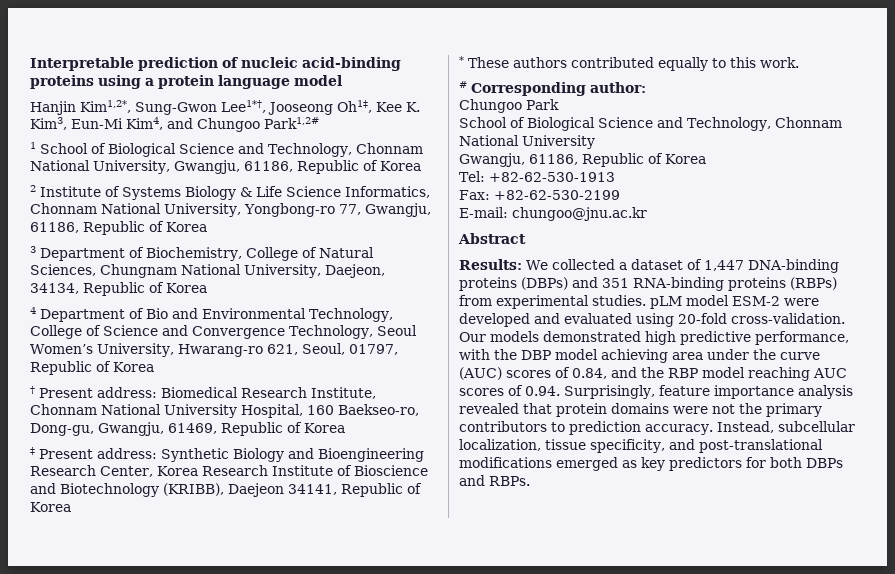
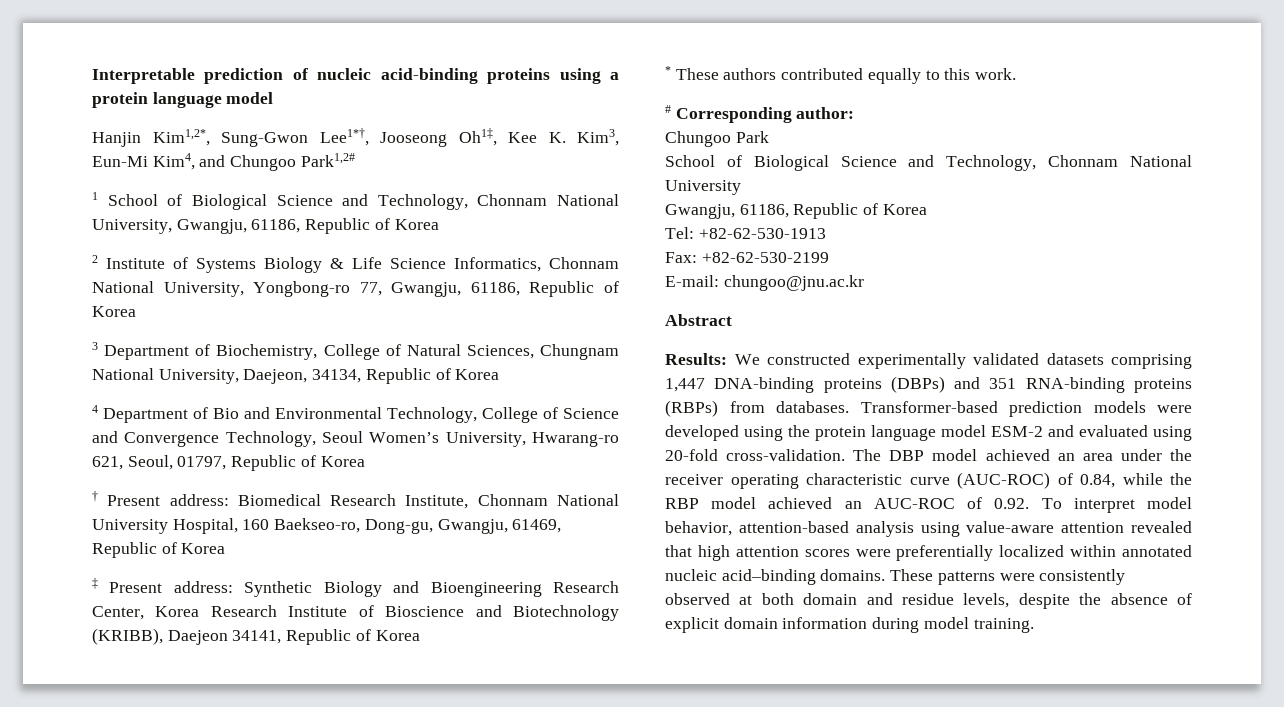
- Results: We collected a dataset of 1,447 DNA-binding proteins (DBPs) and 351 RNA-binding proteins (RBPs) from experimental studies. pLM model ESM-2 were developed and evaluated using 20-fold cross-validation.
+ Results: We constructed experimentally validated datasets comprising 1,447 DNA-binding proteins (DBPs) and 351 RNA-binding proteins (RBPs) from databases. Transformer-based prediction models were developed using the protein language model ESM-2 and evaluated using 20-fold cross-validation.
- Our models demonstrated high predictive performance, with the DBP model achieving area under the curve (AUC) scores of 0.84, and the RBP model reaching AUC scores of 0.94. Surprisingly, feature importance analysis revealed that protein domains were not the primary contributors to prediction accuracy. Instead, subcellular localization, tissue specificity, and post-translational modifications emerged as key predictors for both DBPs and RBPs.
+ The DBP model achieved an area under the receiver operating characteristic curve (AUC-ROC) of 0.84, while the RBP model achieved an AUC-ROC of 0.92. To interpret model behavior, attention-based analysis using value-aware attention revealed that high attention scores were preferentially localized within annotated nucleic acid–binding domains. These patterns were consistently observed at both domain and residue levels, despite the absence of explicit domain information during model training.

